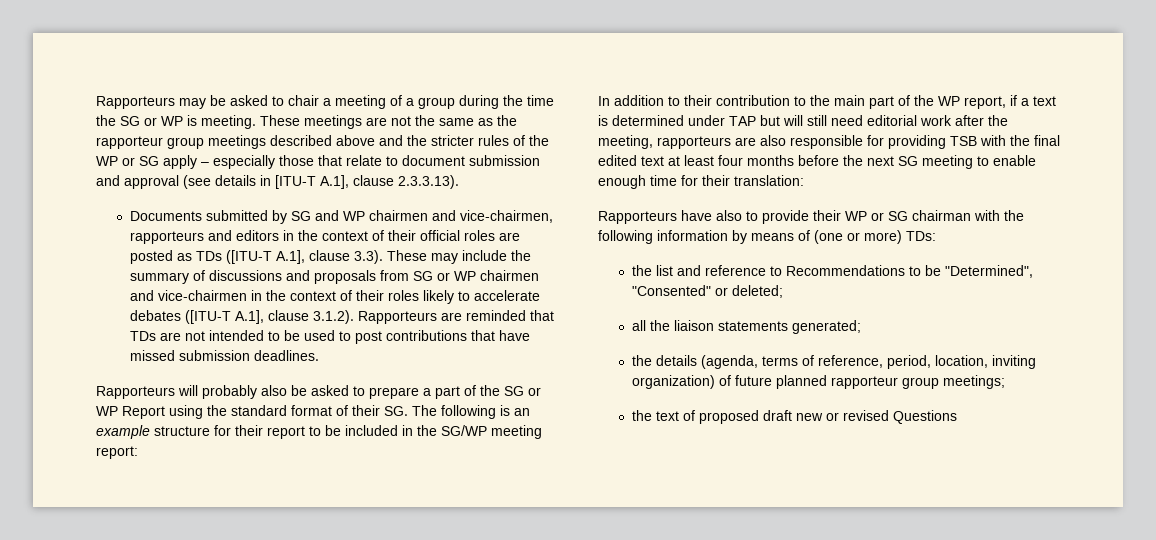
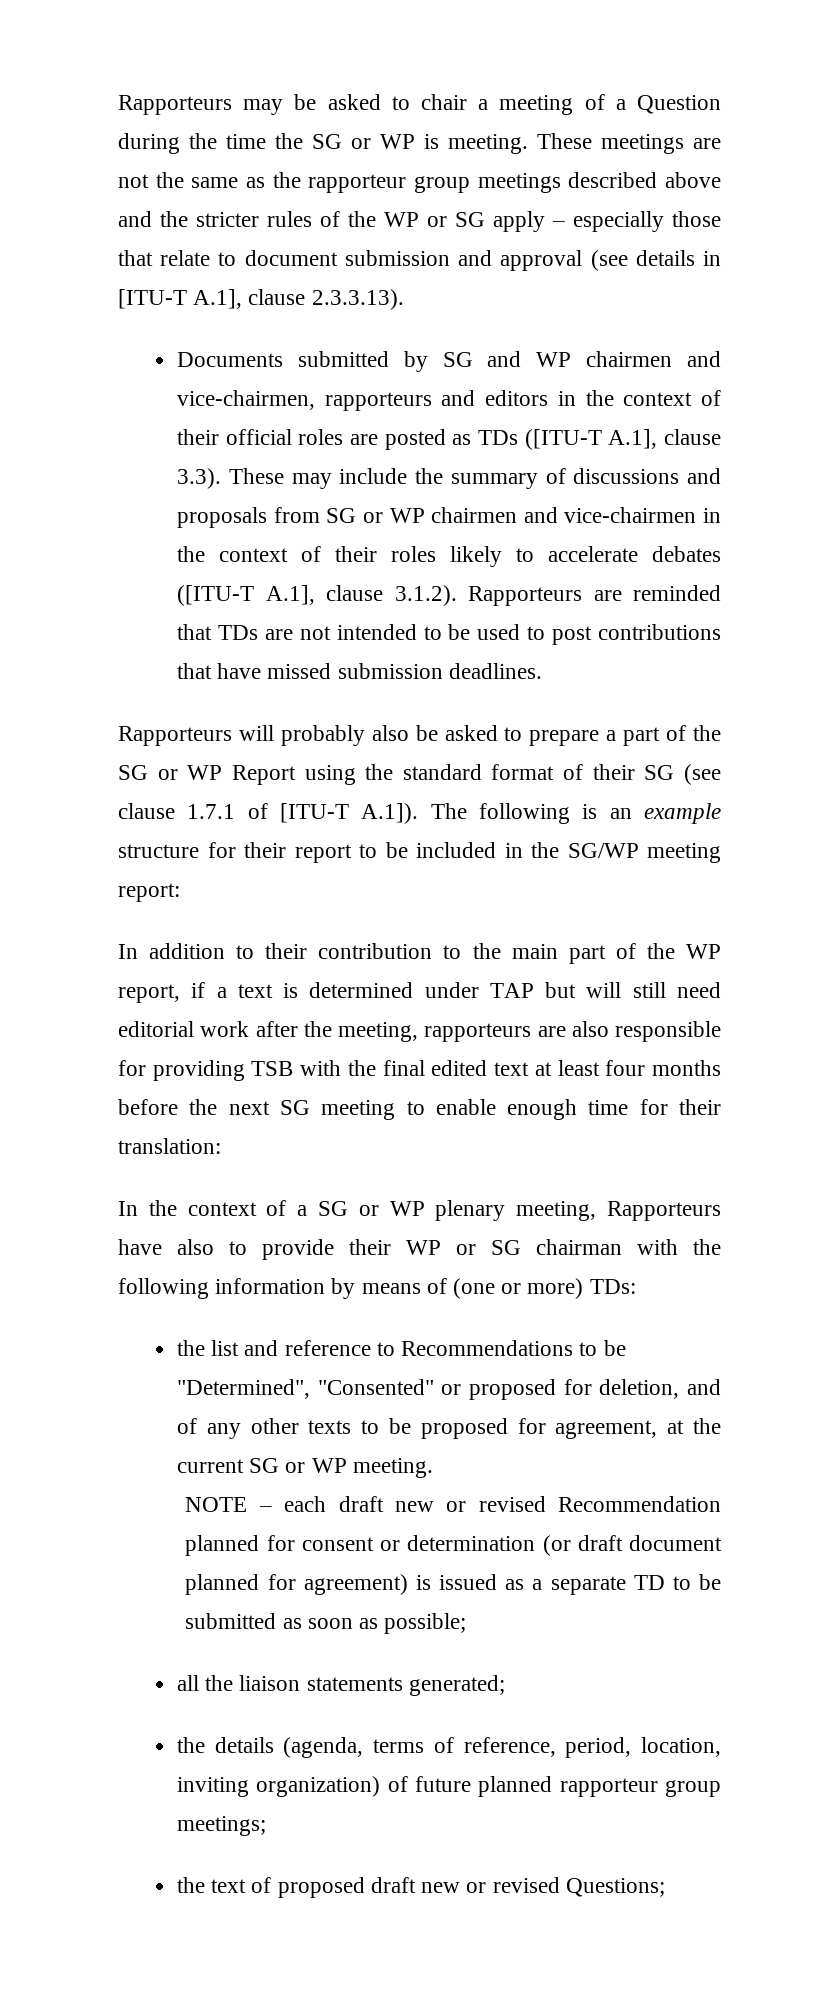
- Rapporteurs may be asked to chair a meeting of a group during the time the SG or WP is meeting.
+ Rapporteurs may be asked to chair a meeting of a Question during the time the SG or WP is meeting.
- Rapporteurs will probably also be asked to prepare a part of the SG or WP Report using the standard format of their SG. The following is an example structure for their report to be included in the SG/WP meeting report:
+ Rapporteurs will probably also be asked to prepare a part of the SG or WP Report using the standard format of their SG (see clause 1.7.1 of [ITU-T A.1]). The following is an example structure for their report to be included in the SG/WP meeting report:
- Rapporteurs have also to provide their WP or SG chairman with the following information by means of (one or more) TDs:
+ In the context of a SG or WP plenary meeting, Rapporteurs have also to provide their WP or SG chairman with the following information by means of (one or more) TDs:
- the list and reference to Recommendations to be "Determined", "Consented" or deleted;
+ the list and reference to Recommendations to be "Determined", "Consented" or proposed for deletion, and of any other texts to be proposed for agreement, at the current SG or WP meeting.
+ NOTE – each draft new or revised Recommendation planned for consent or determination (or draft document planned for agreement) is issued as a separate TD to be submitted as soon as possible;
- the text of proposed draft new or revised Questions
+ the text of proposed draft new or revised Questions;

